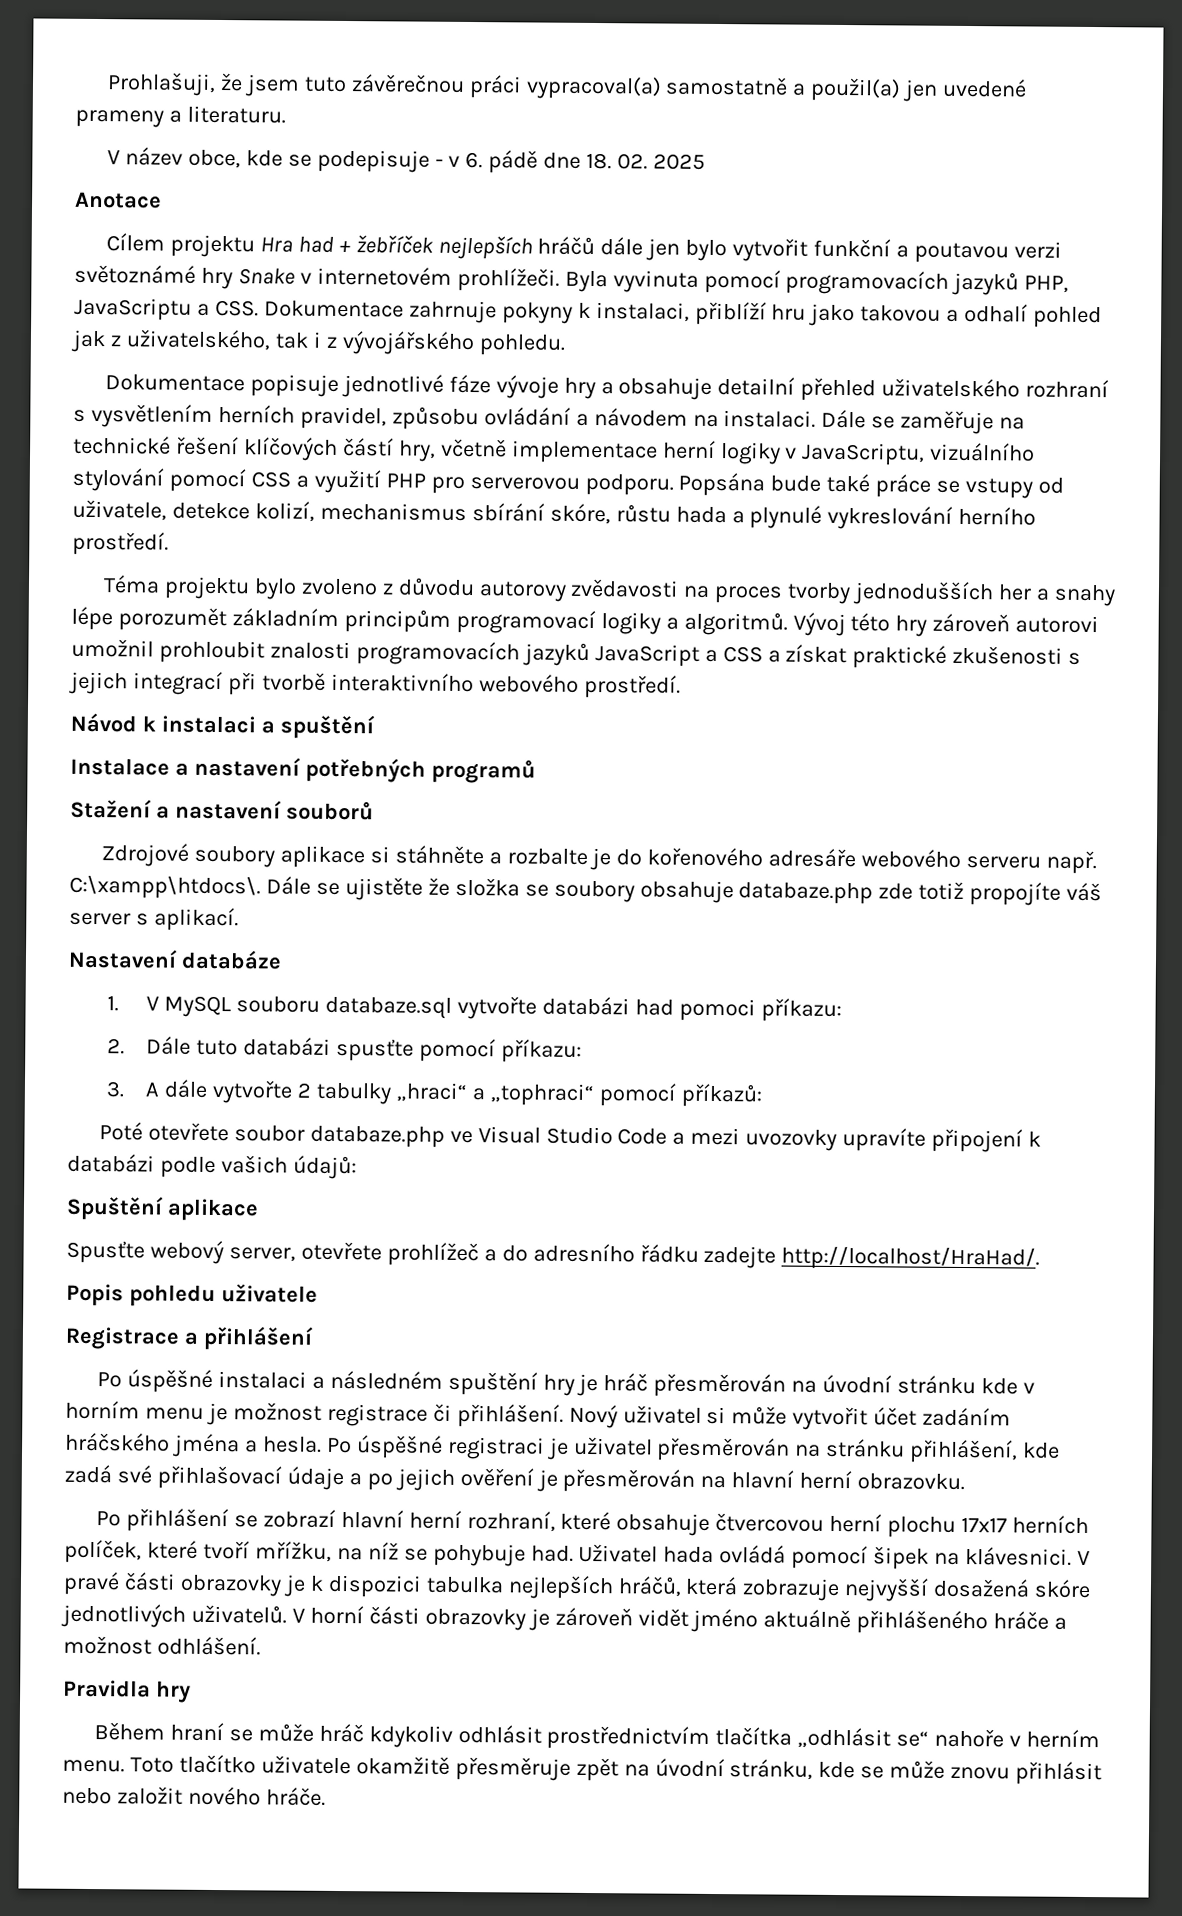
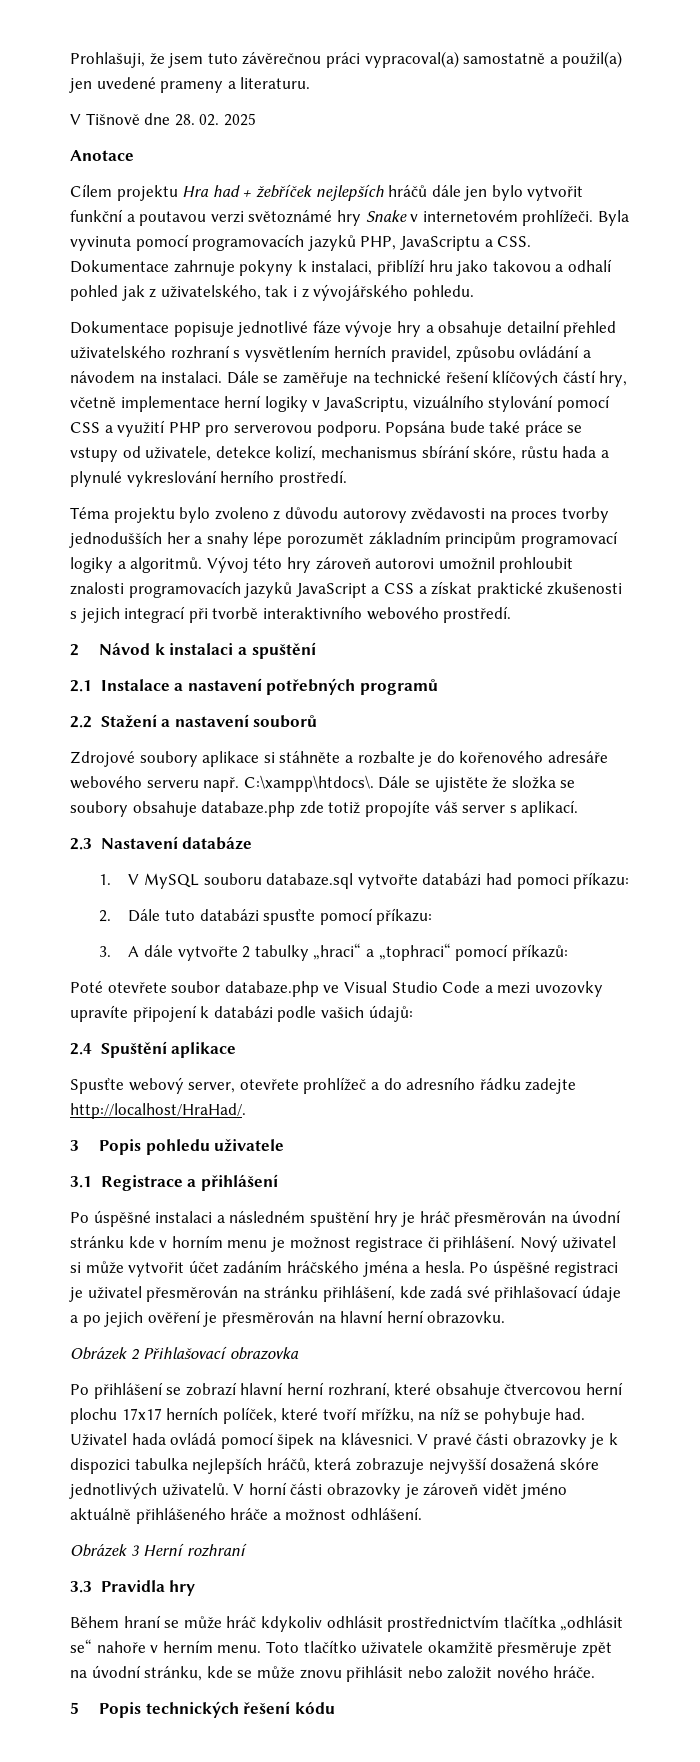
- V název obce, kde se podepisuje - v 6. pádě dne 18. 02. 2025
+ V Tišnově dne 28. 02. 2025
- Návod k instalaci a spuštění
+ 2 Návod k instalaci a spuštění
- Instalace a nastavení potřebných programů
+ 2.1 Instalace a nastavení potřebných programů
- Stažení a nastavení souborů
+ 2.2 Stažení a nastavení souborů
- Nastavení databáze
+ 2.3 Nastavení databáze
- Spuštění aplikace
+ 2.4 Spuštění aplikace
- Popis pohledu uživatele
+ 3 Popis pohledu uživatele
- Registrace a přihlášení
+ 3.1 Registrace a přihlášení
+ Obrázek 2 Přihlašovací obrazovka
- Pravidla hry
+ Obrázek 3 Herní rozhraní
+ 3.3 Pravidla hry
+ 5 Popis technických řešení kódu

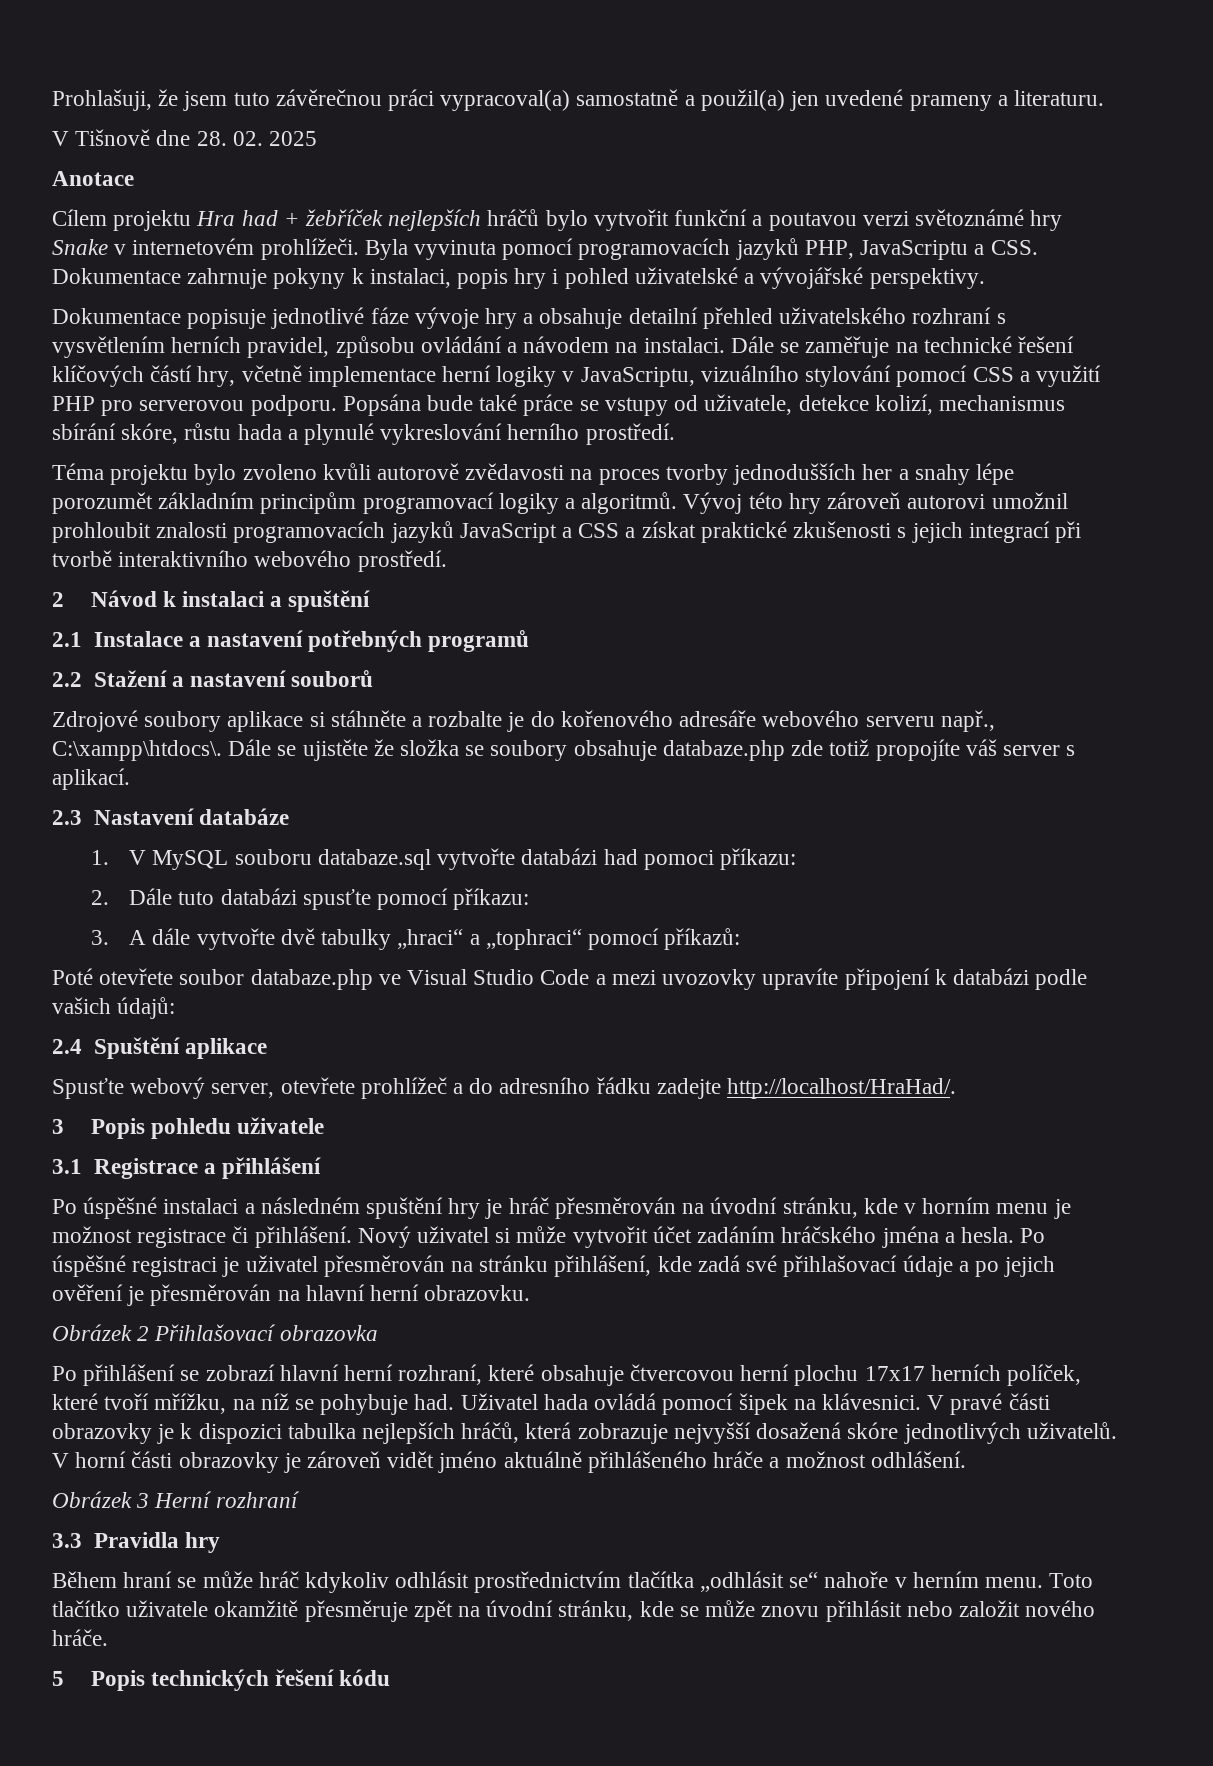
- Cílem projektu Hra had + žebříček nejlepších hráčů dále jen bylo vytvořit funkční a poutavou verzi světoznámé hry Snake v internetovém prohlížeči.
+ Cílem projektu Hra had + žebříček nejlepších hráčů bylo vytvořit funkční a poutavou verzi světoznámé hry Snake v internetovém prohlížeči.
- Byla vyvinuta pomocí programovacích jazyků PHP, JavaScriptu a CSS. Dokumentace zahrnuje pokyny k instalaci, přiblíží hru jako takovou a odhalí pohled jak z uživatelského, tak i z vývojářského pohledu.
+ Byla vyvinuta pomocí programovacích jazyků PHP, JavaScriptu a CSS. Dokumentace zahrnuje pokyny k instalaci, popis hry i pohled uživatelské a vývojářské perspektivy.
- Téma projektu bylo zvoleno z důvodu autorovy zvědavosti na proces tvorby jednodušších her a snahy lépe porozumět základním principům programovací logiky a algoritmů.
+ Téma projektu bylo zvoleno kvůli autorově zvědavosti na proces tvorby jednodušších her a snahy lépe porozumět základním principům programovací logiky a algoritmů.
- Zdrojové soubory aplikace si stáhněte a rozbalte je do kořenového adresáře webového serveru např. C:\xampp\htdocs\.
+ Zdrojové soubory aplikace si stáhněte a rozbalte je do kořenového adresáře webového serveru např., C:\xampp\htdocs\.
- 3. A dále vytvořte 2 tabulky „hraci“ a „tophraci“ pomocí příkazů:
+ 3. A dále vytvořte dvě tabulky „hraci“ a „tophraci“ pomocí příkazů:
- Po úspěšné instalaci a následném spuštění hry je hráč přesměrován na úvodní stránku kde v horním menu je možnost registrace či přihlášení.
+ Po úspěšné instalaci a následném spuštění hry je hráč přesměrován na úvodní stránku, kde v horním menu je možnost registrace či přihlášení.

